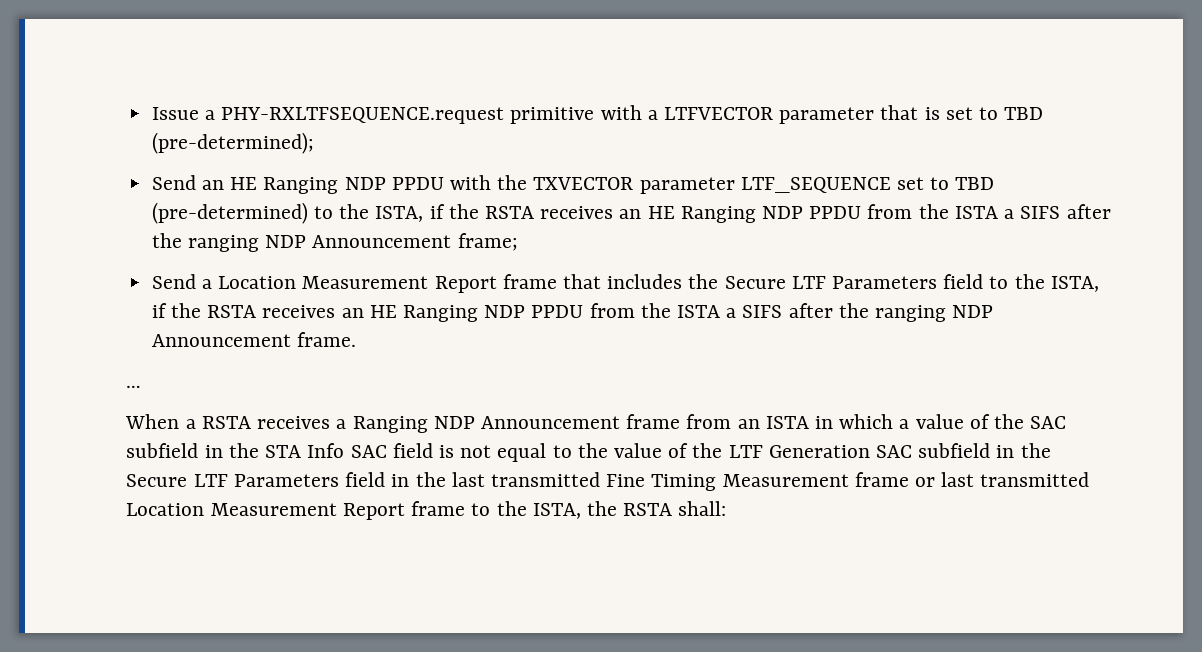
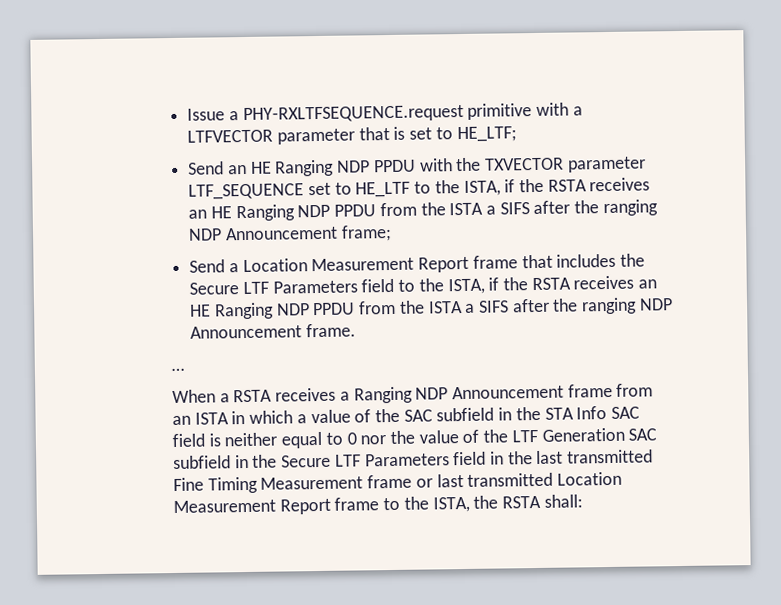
- Issue a PHY-RXLTFSEQUENCE.request primitive with a LTFVECTOR parameter that is set to TBD (pre-determined);
+ Issue a PHY-RXLTFSEQUENCE.request primitive with a LTFVECTOR parameter that is set to HE_LTF;
- Send an HE Ranging NDP PPDU with the TXVECTOR parameter LTF_SEQUENCE set to TBD (pre-determined) to the ISTA, if the RSTA receives an HE Ranging NDP PPDU from the ISTA a SIFS after the ranging NDP Announcement frame;
+ Send an HE Ranging NDP PPDU with the TXVECTOR parameter LTF_SEQUENCE set to HE_LTF to the ISTA, if the RSTA receives an HE Ranging NDP PPDU from the ISTA a SIFS after the ranging NDP Announcement frame;
- When a RSTA receives a Ranging NDP Announcement frame from an ISTA in which a value of the SAC subfield in the STA Info SAC field is not equal to the value of the LTF Generation SAC subfield in the Secure LTF Parameters field in the last transmitted Fine Timing Measurement frame or last transmitted Location Measurement Report frame to the ISTA, the RSTA shall:
+ When a RSTA receives a Ranging NDP Announcement frame from an ISTA in which a value of the SAC subfield in the STA Info SAC field is neither equal to 0 nor the value of the LTF Generation SAC subfield in the Secure LTF Parameters field in the last transmitted Fine Timing Measurement frame or last transmitted Location Measurement Report frame to the ISTA, the RSTA shall:

